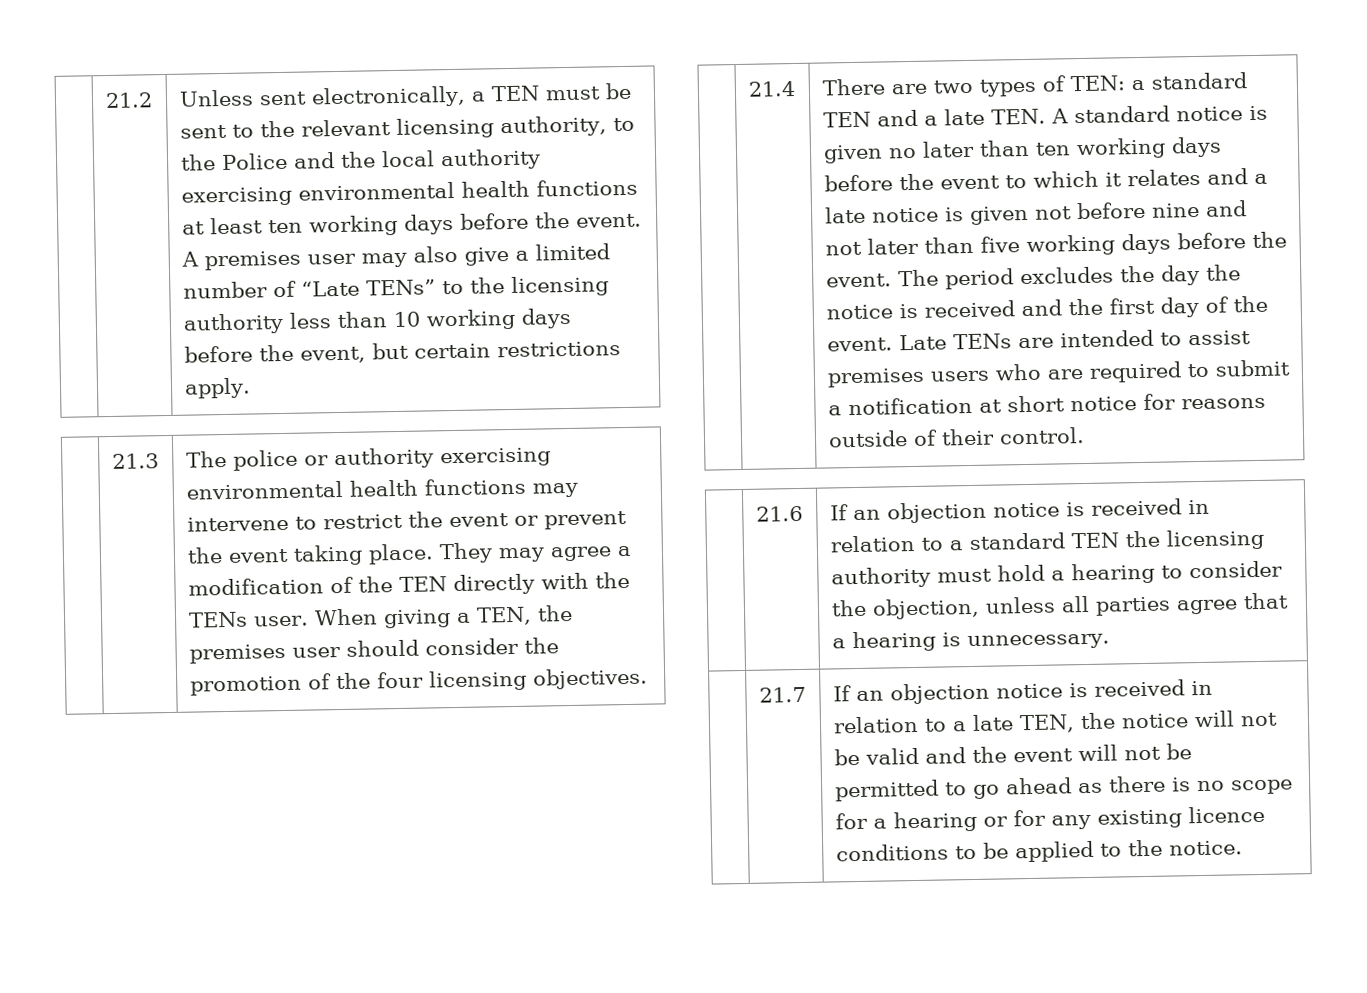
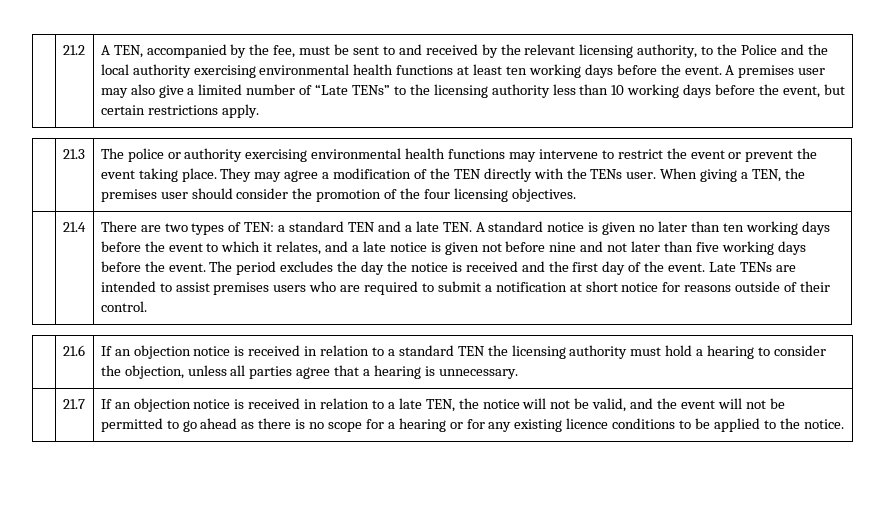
- Unless sent electronically, a TEN must be sent to the relevant licensing authority, to the Police and the local authority exercising environmental health functions at least ten working days before the event.
+ A TEN, accompanied by the fee, must be sent to and received by the relevant licensing authority, to the Police and the local authority exercising environmental health functions at least ten working days before the event.
- There are two types of TEN: a standard TEN and a late TEN. A standard notice is given no later than ten working days before the event to which it relates and a late notice is given not before nine and not later than five working days before the event.
+ There are two types of TEN: a standard TEN and a late TEN. A standard notice is given no later than ten working days before the event to which it relates, and a late notice is given not before nine and not later than five working days before the event.
- If an objection notice is received in relation to a late TEN, the notice will not be valid and the event will not be permitted to go ahead as there is no scope for a hearing or for any existing licence conditions to be applied to the notice.
+ If an objection notice is received in relation to a late TEN, the notice will not be valid, and the event will not be permitted to go ahead as there is no scope for a hearing or for any existing licence conditions to be applied to the notice.

